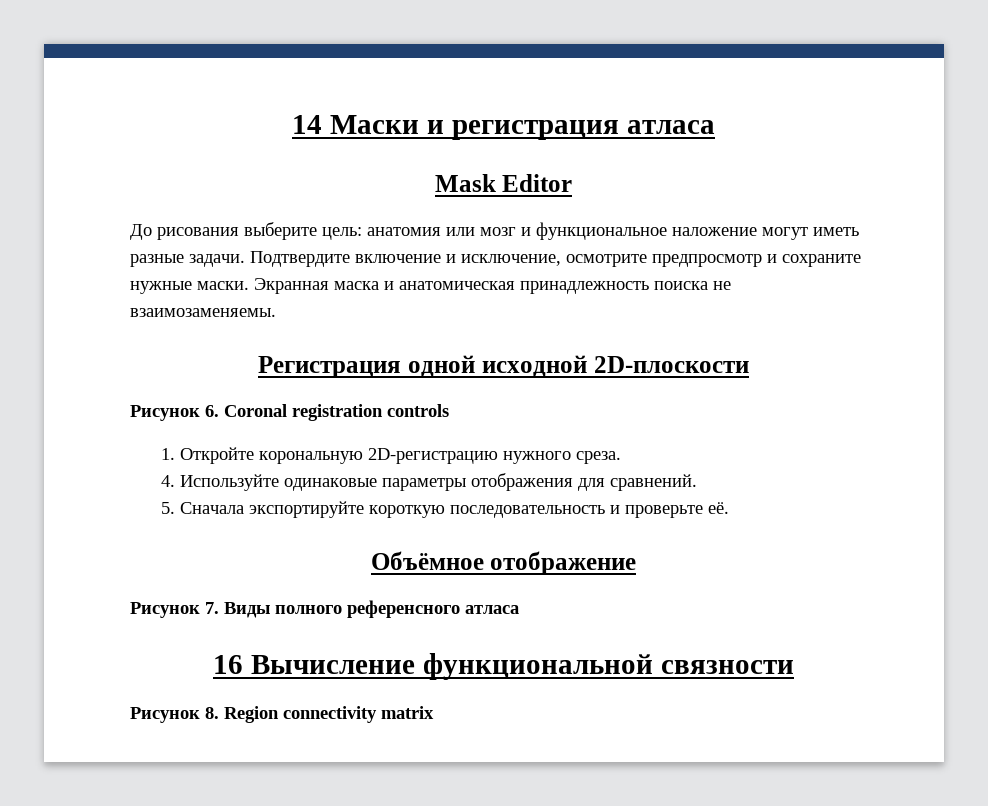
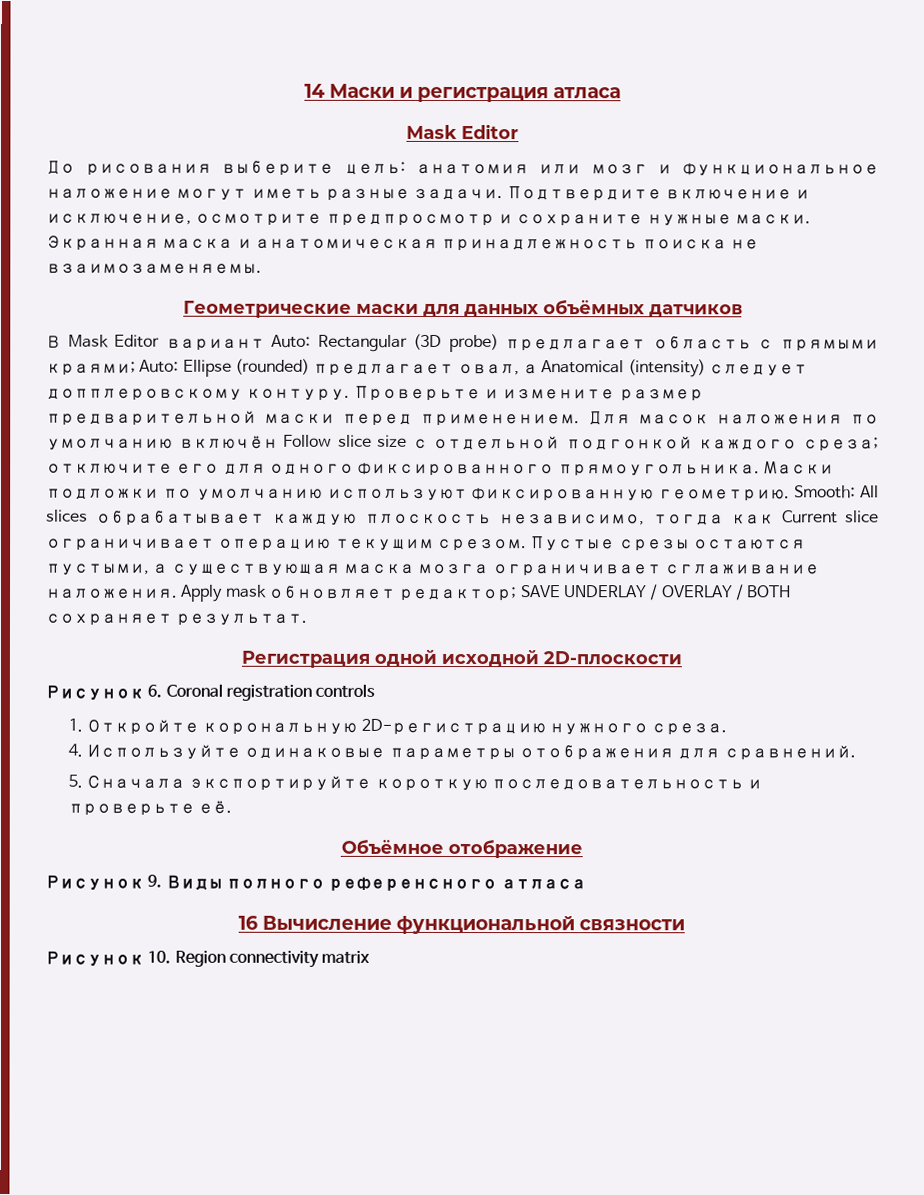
+ Геометрические маски для данных объёмных датчиков
+ В Mask Editor вариант Auto: Rectangular (3D probe) предлагает область с прямыми краями; Auto: Ellipse (rounded) предлагает овал, а Anatomical (intensity) следует допплеровскому контуру. Проверьте и измените размер предварительной маски перед применением. Для масок наложения по умолчанию включён Follow slice size с отдельной подгонкой каждого среза; отключите его для одного фиксированного прямоугольника. Маски подложки по умолчанию используют фиксированную геометрию. Smooth: All slices обрабатывает каждую плоскость независимо, тогда как Current slice ограничивает операцию текущим срезом. Пустые срезы остаются пустыми, а существующая маска мозга ограничивает сглаживание наложения. Apply mask обновляет редактор; SAVE UNDERLAY / OVERLAY / BOTH сохраняет результат.
- Рисунок 7. Виды полного референсного атласа
+ Рисунок 9. Виды полного референсного атласа
- Рисунок 8. Region connectivity matrix
+ Рисунок 10. Region connectivity matrix

